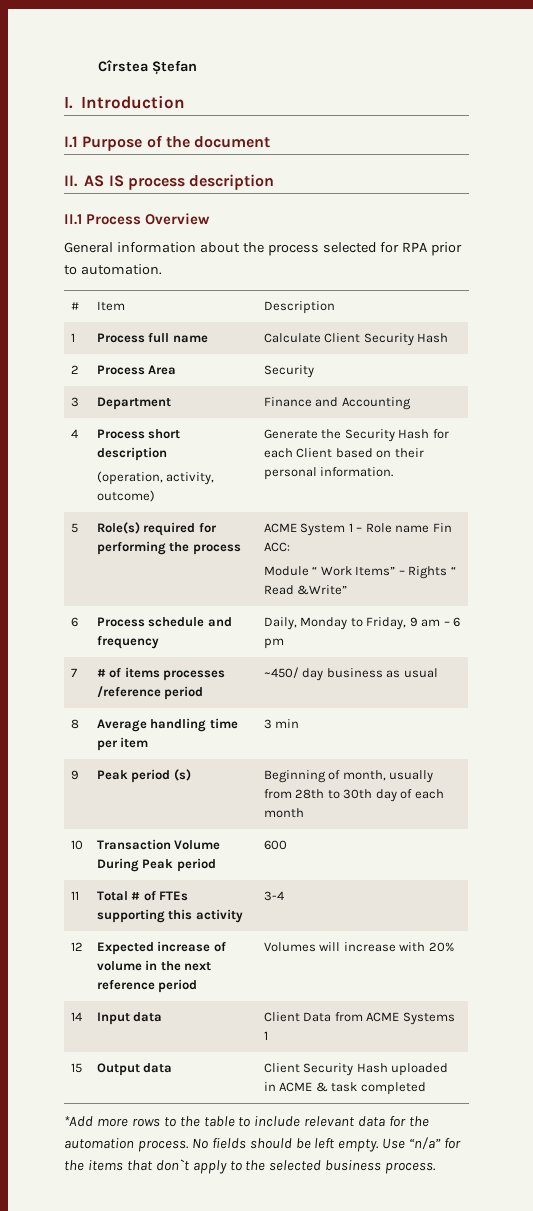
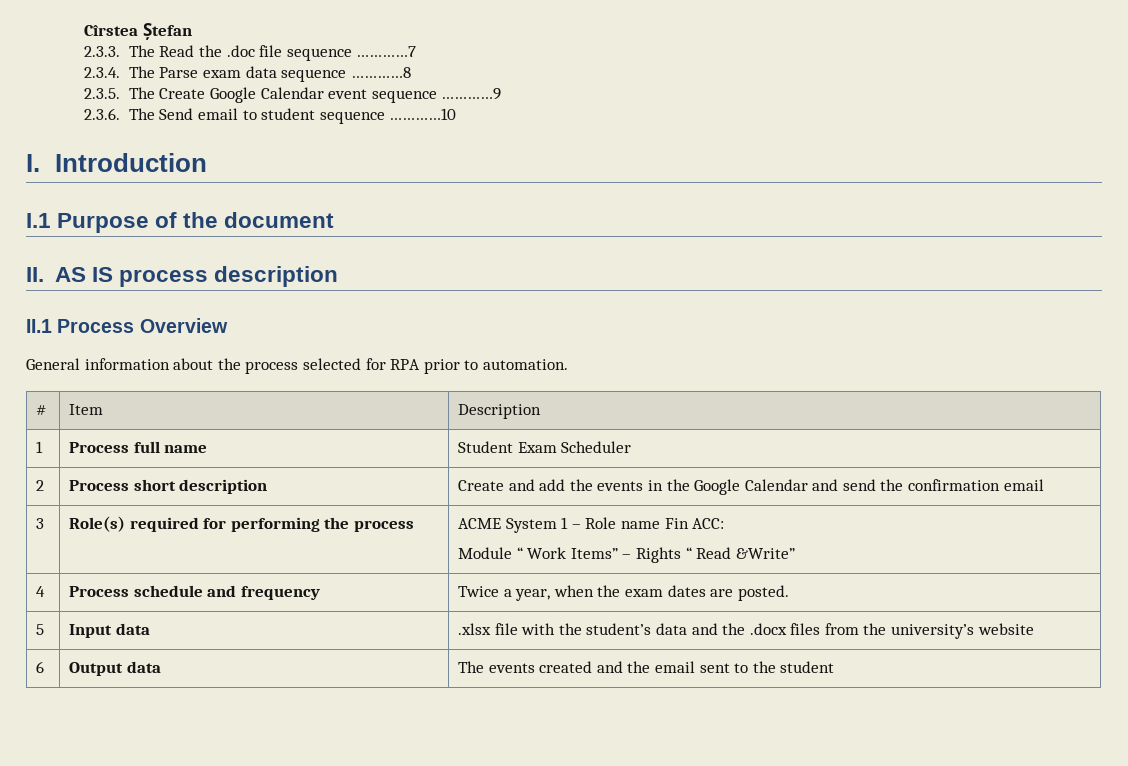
+ 2.3.3. The Read the .doc file sequence …………7
+ 2.3.4. The Parse exam data sequence …………8
+ 2.3.5. The Create Google Calendar event sequence …………9
+ 2.3.6. The Send email to student sequence …………10
- 1 | Process full name | Calculate Client Security Hash
- 2 | Process Area | Security
- 3 | Department | Finance and Accounting
- 4 | Process short description
- (operation, activity, outcome) | Generate the Security Hash for each Client based on their personal information.
- 5 | Role(s) required for performing the process | ACME System 1 – Role name Fin ACC:
+ 1 | Process full name | Student Exam Scheduler
+ 2 | Process short description | Create and add the events in the Google Calendar and send the confirmation email
+ 3 | Role(s) required for performing the process | ACME System 1 – Role name Fin ACC:
- 6 | Process schedule and frequency | Daily, Monday to Friday, 9 am – 6 pm
- 7 | # of items processes /reference period | ~450/ day business as usual
- 8 | Average handling time per item | 3 min
- 9 | Peak period (s) | Beginning of month, usually from 28th to 30th day of each month
- 10 | Transaction Volume During Peak period | 600
- 11 | Total # of FTEs supporting this activity | 3-4
- 12 | Expected increase of volume in the next reference period | Volumes will increase with 20%
- 14 | Input data | Client Data from ACME Systems 1
- 15 | Output data | Client Security Hash uploaded in ACME & task completed
- *Add more rows to the table to include relevant data for the automation process. No fields should be left empty. Use “n/a” for the items that don`t apply to the selected business process.
+ 4 | Process schedule and frequency | Twice a year, when the exam dates are posted.
+ 5 | Input data | .xlsx file with the student’s data and the .docx files from the university’s website
+ 6 | Output data | The events created and the email sent to the student

